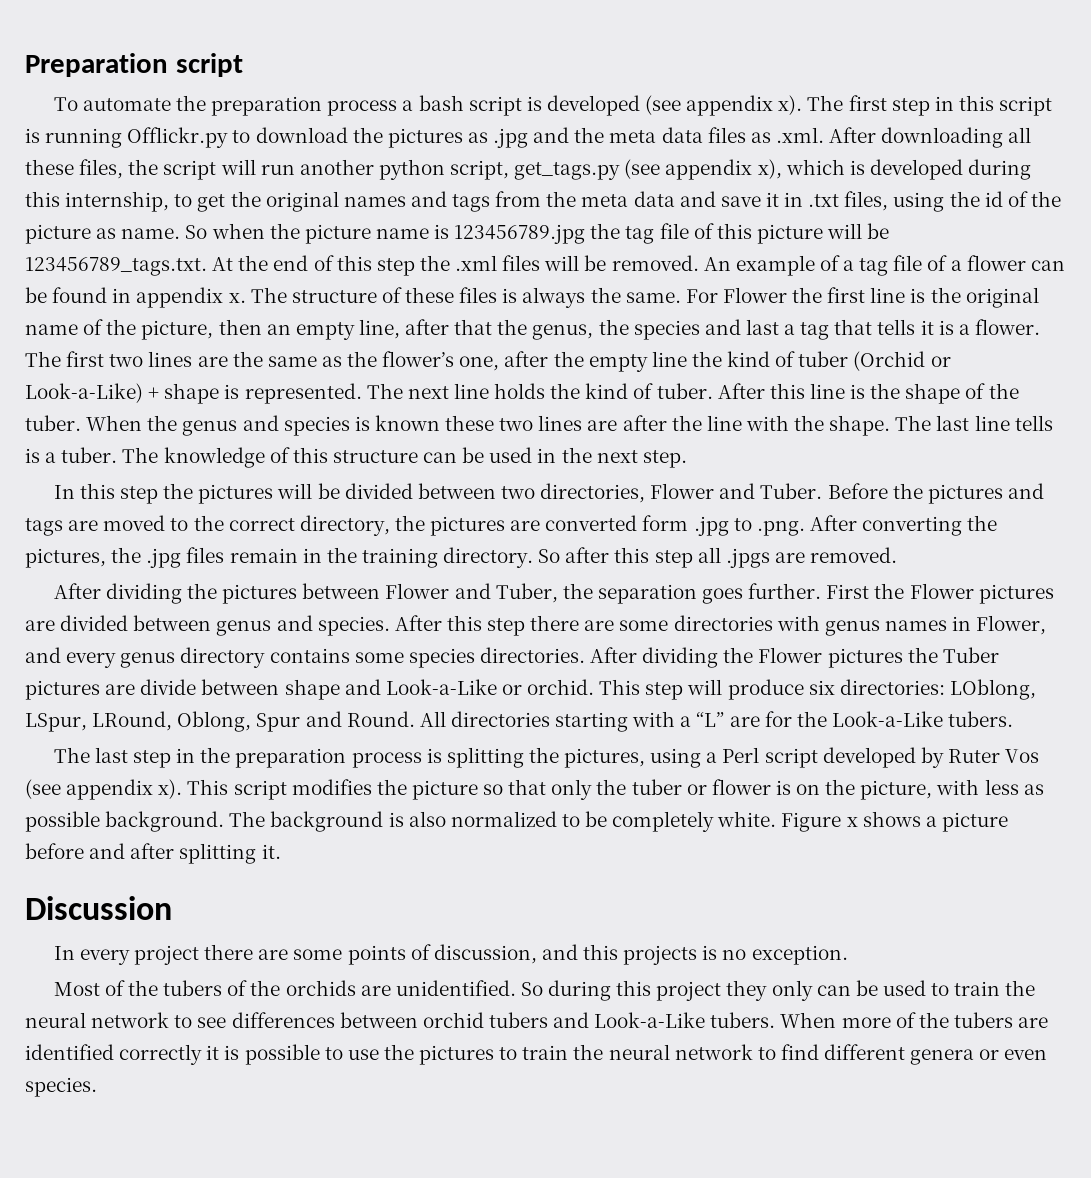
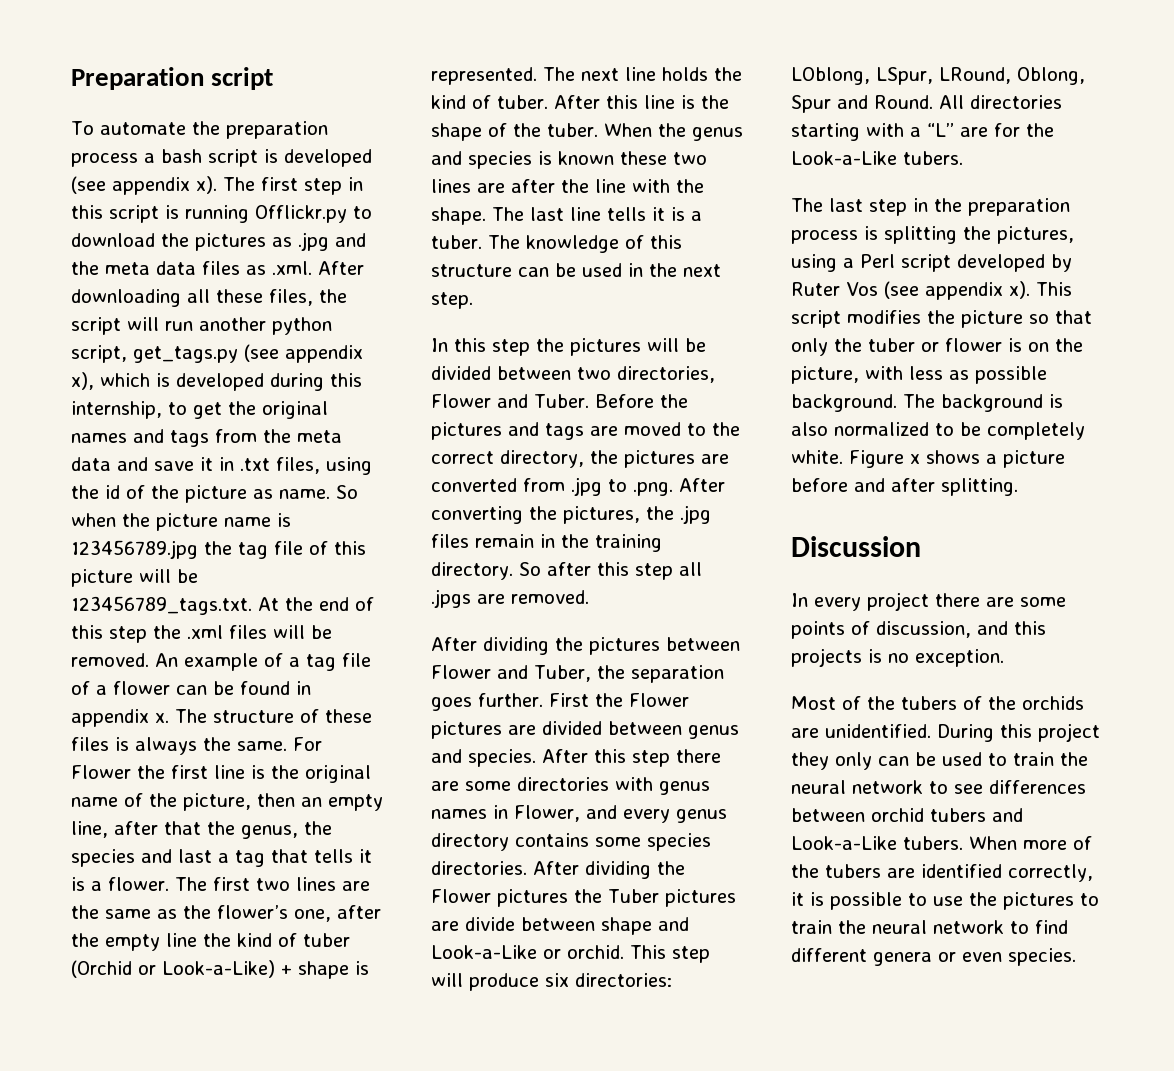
- The last line tells is a tuber.
+ The last line tells it is a tuber.
- Before the pictures and tags are moved to the correct directory, the pictures are converted form .jpg to .png. After converting the pictures, the .jpg files remain in the training directory.
+ Before the pictures and tags are moved to the correct directory, the pictures are converted from .jpg to .png. After converting the pictures, the .jpg files remain in the training directory.
- Figure x shows a picture before and after splitting it.
+ Figure x shows a picture before and after splitting.
- So during this project they only can be used to train the neural network to see differences between orchid tubers and Look-a-Like tubers.
+ During this project they only can be used to train the neural network to see differences between orchid tubers and Look-a-Like tubers.
- When more of the tubers are identified correctly it is possible to use the pictures to train the neural network to find different genera or even species.
+ When more of the tubers are identified correctly, it is possible to use the pictures to train the neural network to find different genera or even species.

